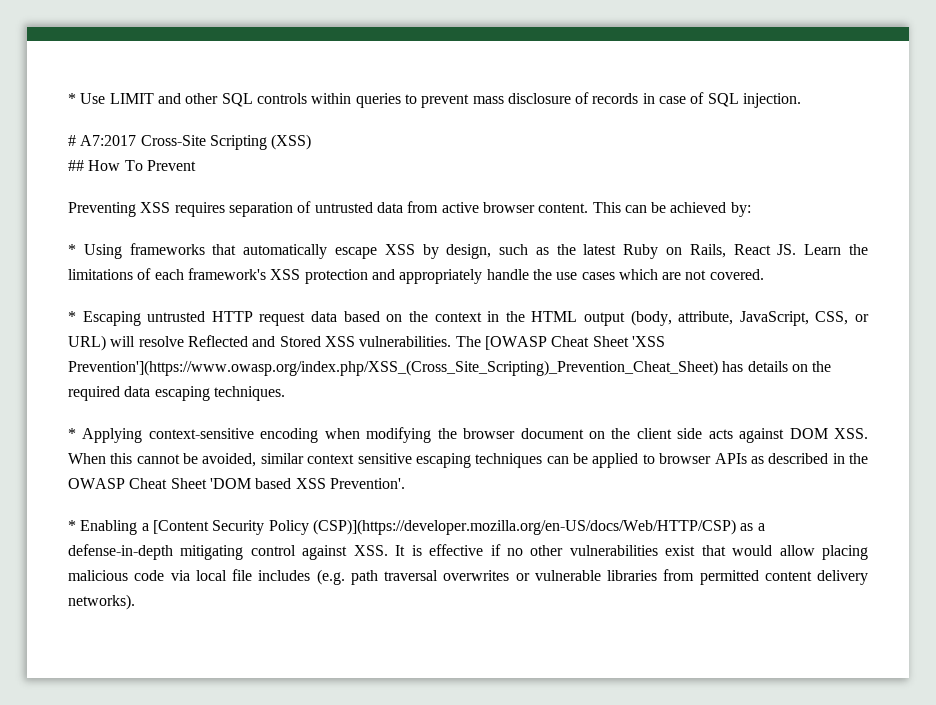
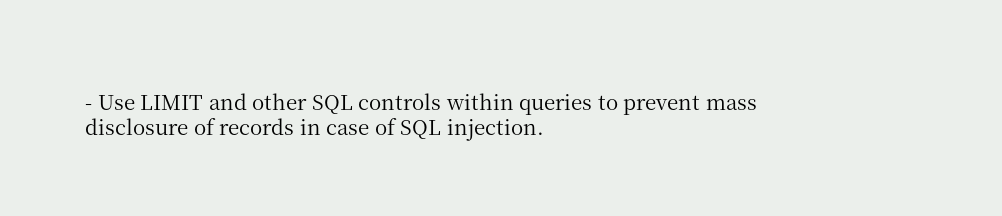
- * Use LIMIT and other SQL controls within queries to prevent mass disclosure of records in case of SQL injection.
+ - Use LIMIT and other SQL controls within queries to prevent mass
+ disclosure of records in case of SQL injection.
- # A7:2017 Cross-Site Scripting (XSS)
- ## How To Prevent
- Preventing XSS requires separation of untrusted data from active browser content. This can be achieved by:
- * Using frameworks that automatically escape XSS by design, such as the latest Ruby on Rails, React JS. Learn the limitations of each framework's XSS protection and appropriately handle the use cases which are not covered.
- * Escaping untrusted HTTP request data based on the context in the HTML output (body, attribute, JavaScript, CSS, or URL) will resolve Reflected and Stored XSS vulnerabilities. The [OWASP Cheat Sheet 'XSS Prevention'](https://www.owasp.org/index.php/XSS_(Cross_Site_Scripting)_Prevention_Cheat_Sheet) has details on the required data escaping techniques.
- * Applying context-sensitive encoding when modifying the browser document on the client side acts against DOM XSS. When this cannot be avoided, similar context sensitive escaping techniques can be applied to browser APIs as described in the OWASP Cheat Sheet 'DOM based XSS Prevention'.
- * Enabling a [Content Security Policy (CSP)](https://developer.mozilla.org/en-US/docs/Web/HTTP/CSP) as a defense-in-depth mitigating control against XSS. It is effective if no other vulnerabilities exist that would allow placing malicious code via local file includes (e.g. path traversal overwrites or vulnerable libraries from permitted content delivery networks).

